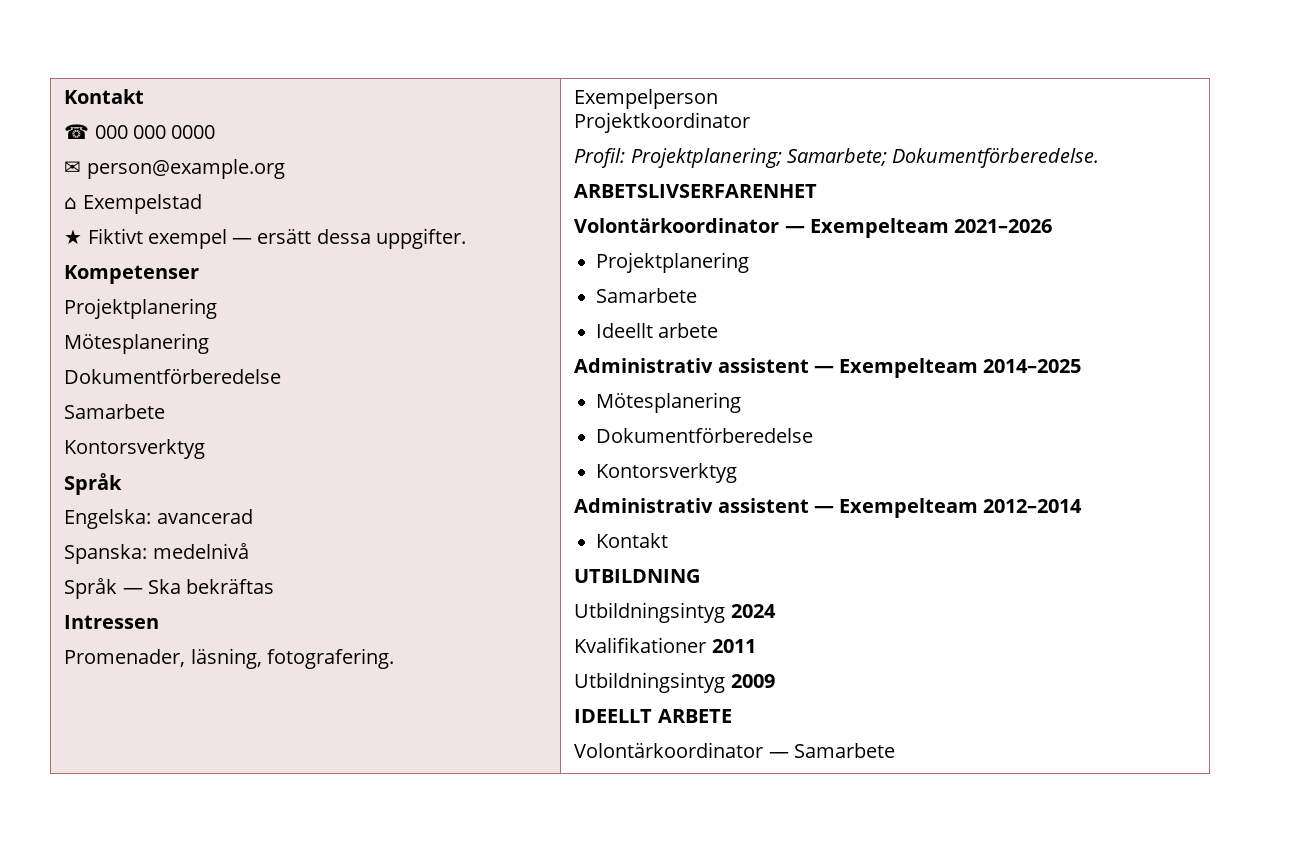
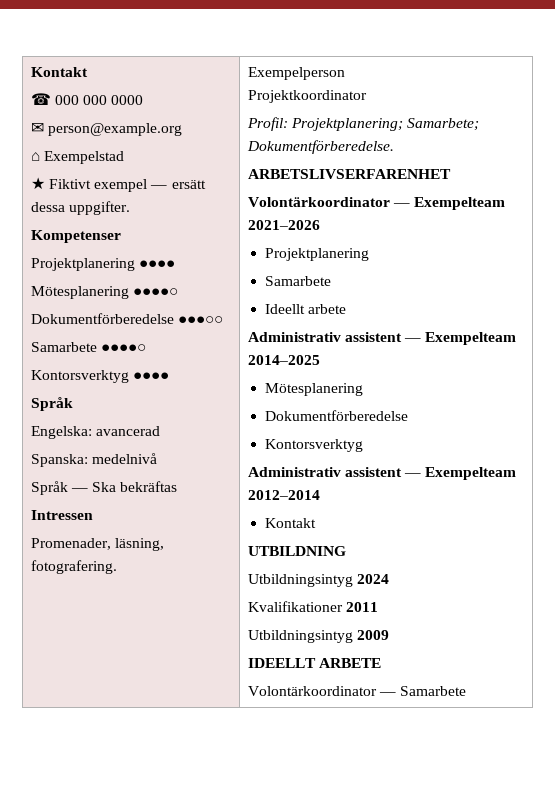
  Kompetenser
- Projektplanering
- Mötesplanering
- Dokumentförberedelse
- Samarbete
- Kontorsverktyg
+ Projektplanering ●●●●
+ Mötesplanering ●●●●○
+ Dokumentförberedelse ●●●○○
+ Samarbete ●●●●○
+ Kontorsverktyg ●●●●

